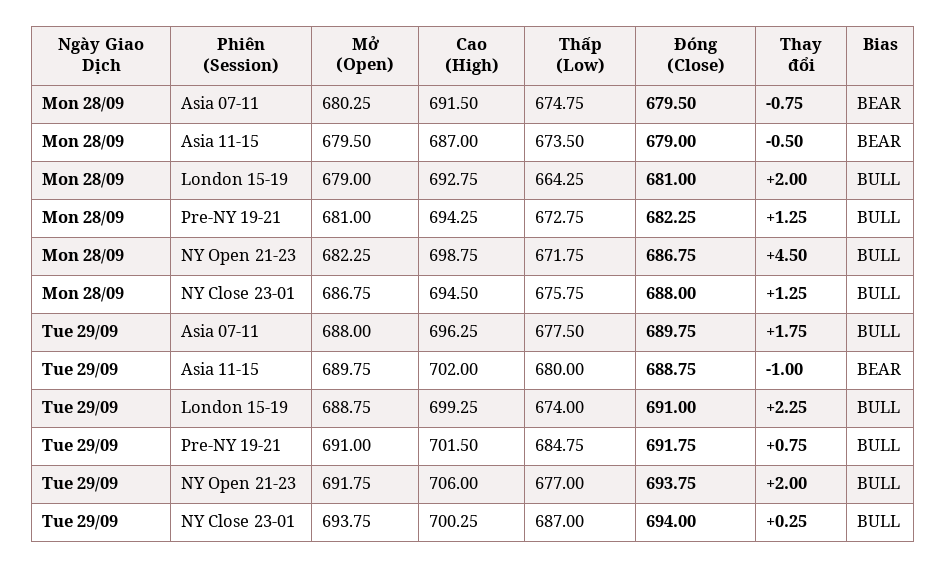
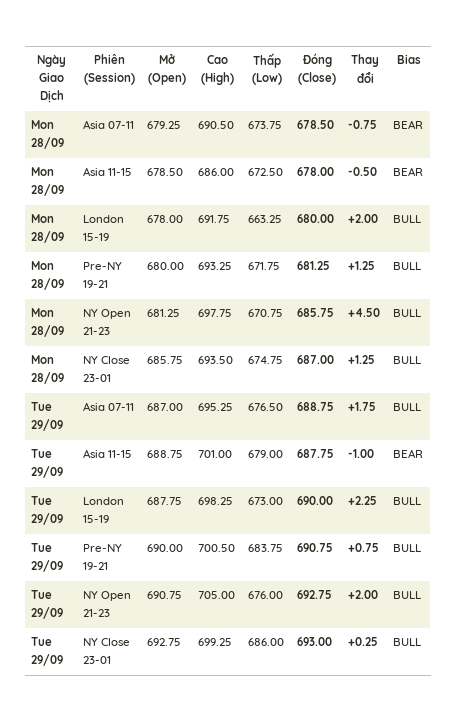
- Mon 28/09 | Asia 07-11 | 680.25 | 691.50 | 674.75 | 679.50 | -0.75 | BEAR
+ Mon 28/09 | Asia 07-11 | 679.25 | 690.50 | 673.75 | 678.50 | -0.75 | BEAR
- Mon 28/09 | Asia 11-15 | 679.50 | 687.00 | 673.50 | 679.00 | -0.50 | BEAR
+ Mon 28/09 | Asia 11-15 | 678.50 | 686.00 | 672.50 | 678.00 | -0.50 | BEAR
- Mon 28/09 | London 15-19 | 679.00 | 692.75 | 664.25 | 681.00 | +2.00 | BULL
+ Mon 28/09 | London 15-19 | 678.00 | 691.75 | 663.25 | 680.00 | +2.00 | BULL
- Mon 28/09 | Pre-NY 19-21 | 681.00 | 694.25 | 672.75 | 682.25 | +1.25 | BULL
+ Mon 28/09 | Pre-NY 19-21 | 680.00 | 693.25 | 671.75 | 681.25 | +1.25 | BULL
- Mon 28/09 | NY Open 21-23 | 682.25 | 698.75 | 671.75 | 686.75 | +4.50 | BULL
+ Mon 28/09 | NY Open 21-23 | 681.25 | 697.75 | 670.75 | 685.75 | +4.50 | BULL
- Mon 28/09 | NY Close 23-01 | 686.75 | 694.50 | 675.75 | 688.00 | +1.25 | BULL
+ Mon 28/09 | NY Close 23-01 | 685.75 | 693.50 | 674.75 | 687.00 | +1.25 | BULL
- Tue 29/09 | Asia 07-11 | 688.00 | 696.25 | 677.50 | 689.75 | +1.75 | BULL
+ Tue 29/09 | Asia 07-11 | 687.00 | 695.25 | 676.50 | 688.75 | +1.75 | BULL
- Tue 29/09 | Asia 11-15 | 689.75 | 702.00 | 680.00 | 688.75 | -1.00 | BEAR
+ Tue 29/09 | Asia 11-15 | 688.75 | 701.00 | 679.00 | 687.75 | -1.00 | BEAR
- Tue 29/09 | London 15-19 | 688.75 | 699.25 | 674.00 | 691.00 | +2.25 | BULL
+ Tue 29/09 | London 15-19 | 687.75 | 698.25 | 673.00 | 690.00 | +2.25 | BULL
- Tue 29/09 | Pre-NY 19-21 | 691.00 | 701.50 | 684.75 | 691.75 | +0.75 | BULL
+ Tue 29/09 | Pre-NY 19-21 | 690.00 | 700.50 | 683.75 | 690.75 | +0.75 | BULL
- Tue 29/09 | NY Open 21-23 | 691.75 | 706.00 | 677.00 | 693.75 | +2.00 | BULL
+ Tue 29/09 | NY Open 21-23 | 690.75 | 705.00 | 676.00 | 692.75 | +2.00 | BULL
- Tue 29/09 | NY Close 23-01 | 693.75 | 700.25 | 687.00 | 694.00 | +0.25 | BULL
+ Tue 29/09 | NY Close 23-01 | 692.75 | 699.25 | 686.00 | 693.00 | +0.25 | BULL

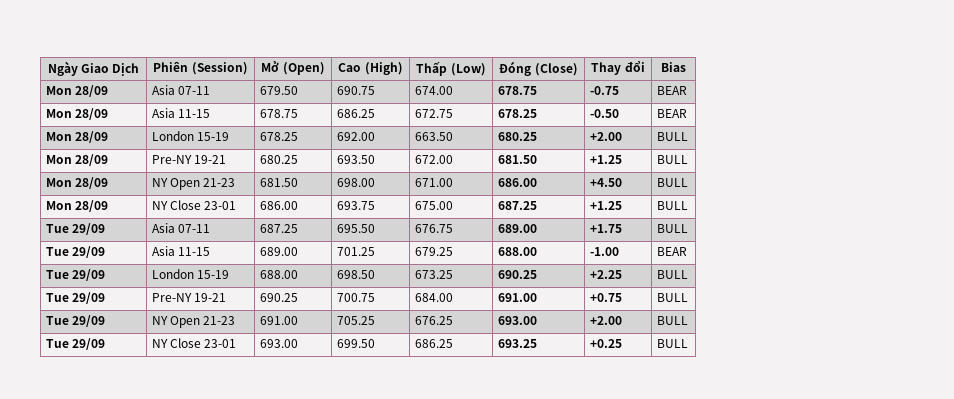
- Mon 28/09 | Asia 07-11 | 679.25 | 690.50 | 673.75 | 678.50 | -0.75 | BEAR
+ Mon 28/09 | Asia 07-11 | 679.50 | 690.75 | 674.00 | 678.75 | -0.75 | BEAR
- Mon 28/09 | Asia 11-15 | 678.50 | 686.00 | 672.50 | 678.00 | -0.50 | BEAR
+ Mon 28/09 | Asia 11-15 | 678.75 | 686.25 | 672.75 | 678.25 | -0.50 | BEAR
- Mon 28/09 | London 15-19 | 678.00 | 691.75 | 663.25 | 680.00 | +2.00 | BULL
+ Mon 28/09 | London 15-19 | 678.25 | 692.00 | 663.50 | 680.25 | +2.00 | BULL
- Mon 28/09 | Pre-NY 19-21 | 680.00 | 693.25 | 671.75 | 681.25 | +1.25 | BULL
+ Mon 28/09 | Pre-NY 19-21 | 680.25 | 693.50 | 672.00 | 681.50 | +1.25 | BULL
- Mon 28/09 | NY Open 21-23 | 681.25 | 697.75 | 670.75 | 685.75 | +4.50 | BULL
+ Mon 28/09 | NY Open 21-23 | 681.50 | 698.00 | 671.00 | 686.00 | +4.50 | BULL
- Mon 28/09 | NY Close 23-01 | 685.75 | 693.50 | 674.75 | 687.00 | +1.25 | BULL
+ Mon 28/09 | NY Close 23-01 | 686.00 | 693.75 | 675.00 | 687.25 | +1.25 | BULL
- Tue 29/09 | Asia 07-11 | 687.00 | 695.25 | 676.50 | 688.75 | +1.75 | BULL
+ Tue 29/09 | Asia 07-11 | 687.25 | 695.50 | 676.75 | 689.00 | +1.75 | BULL
- Tue 29/09 | Asia 11-15 | 688.75 | 701.00 | 679.00 | 687.75 | -1.00 | BEAR
+ Tue 29/09 | Asia 11-15 | 689.00 | 701.25 | 679.25 | 688.00 | -1.00 | BEAR
- Tue 29/09 | London 15-19 | 687.75 | 698.25 | 673.00 | 690.00 | +2.25 | BULL
+ Tue 29/09 | London 15-19 | 688.00 | 698.50 | 673.25 | 690.25 | +2.25 | BULL
- Tue 29/09 | Pre-NY 19-21 | 690.00 | 700.50 | 683.75 | 690.75 | +0.75 | BULL
+ Tue 29/09 | Pre-NY 19-21 | 690.25 | 700.75 | 684.00 | 691.00 | +0.75 | BULL
- Tue 29/09 | NY Open 21-23 | 690.75 | 705.00 | 676.00 | 692.75 | +2.00 | BULL
+ Tue 29/09 | NY Open 21-23 | 691.00 | 705.25 | 676.25 | 693.00 | +2.00 | BULL
- Tue 29/09 | NY Close 23-01 | 692.75 | 699.25 | 686.00 | 693.00 | +0.25 | BULL
+ Tue 29/09 | NY Close 23-01 | 693.00 | 699.50 | 686.25 | 693.25 | +0.25 | BULL

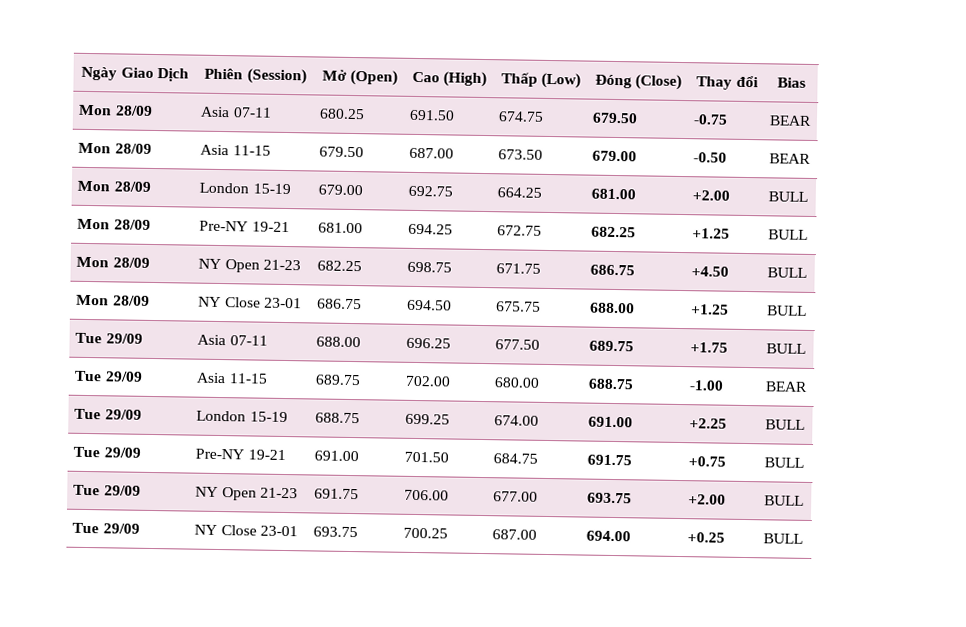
- Mon 28/09 | Asia 07-11 | 679.50 | 690.75 | 674.00 | 678.75 | -0.75 | BEAR
+ Mon 28/09 | Asia 07-11 | 680.25 | 691.50 | 674.75 | 679.50 | -0.75 | BEAR
- Mon 28/09 | Asia 11-15 | 678.75 | 686.25 | 672.75 | 678.25 | -0.50 | BEAR
+ Mon 28/09 | Asia 11-15 | 679.50 | 687.00 | 673.50 | 679.00 | -0.50 | BEAR
- Mon 28/09 | London 15-19 | 678.25 | 692.00 | 663.50 | 680.25 | +2.00 | BULL
+ Mon 28/09 | London 15-19 | 679.00 | 692.75 | 664.25 | 681.00 | +2.00 | BULL
- Mon 28/09 | Pre-NY 19-21 | 680.25 | 693.50 | 672.00 | 681.50 | +1.25 | BULL
+ Mon 28/09 | Pre-NY 19-21 | 681.00 | 694.25 | 672.75 | 682.25 | +1.25 | BULL
- Mon 28/09 | NY Open 21-23 | 681.50 | 698.00 | 671.00 | 686.00 | +4.50 | BULL
+ Mon 28/09 | NY Open 21-23 | 682.25 | 698.75 | 671.75 | 686.75 | +4.50 | BULL
- Mon 28/09 | NY Close 23-01 | 686.00 | 693.75 | 675.00 | 687.25 | +1.25 | BULL
+ Mon 28/09 | NY Close 23-01 | 686.75 | 694.50 | 675.75 | 688.00 | +1.25 | BULL
- Tue 29/09 | Asia 07-11 | 687.25 | 695.50 | 676.75 | 689.00 | +1.75 | BULL
+ Tue 29/09 | Asia 07-11 | 688.00 | 696.25 | 677.50 | 689.75 | +1.75 | BULL
- Tue 29/09 | Asia 11-15 | 689.00 | 701.25 | 679.25 | 688.00 | -1.00 | BEAR
+ Tue 29/09 | Asia 11-15 | 689.75 | 702.00 | 680.00 | 688.75 | -1.00 | BEAR
- Tue 29/09 | London 15-19 | 688.00 | 698.50 | 673.25 | 690.25 | +2.25 | BULL
+ Tue 29/09 | London 15-19 | 688.75 | 699.25 | 674.00 | 691.00 | +2.25 | BULL
- Tue 29/09 | Pre-NY 19-21 | 690.25 | 700.75 | 684.00 | 691.00 | +0.75 | BULL
+ Tue 29/09 | Pre-NY 19-21 | 691.00 | 701.50 | 684.75 | 691.75 | +0.75 | BULL
- Tue 29/09 | NY Open 21-23 | 691.00 | 705.25 | 676.25 | 693.00 | +2.00 | BULL
+ Tue 29/09 | NY Open 21-23 | 691.75 | 706.00 | 677.00 | 693.75 | +2.00 | BULL
- Tue 29/09 | NY Close 23-01 | 693.00 | 699.50 | 686.25 | 693.25 | +0.25 | BULL
+ Tue 29/09 | NY Close 23-01 | 693.75 | 700.25 | 687.00 | 694.00 | +0.25 | BULL

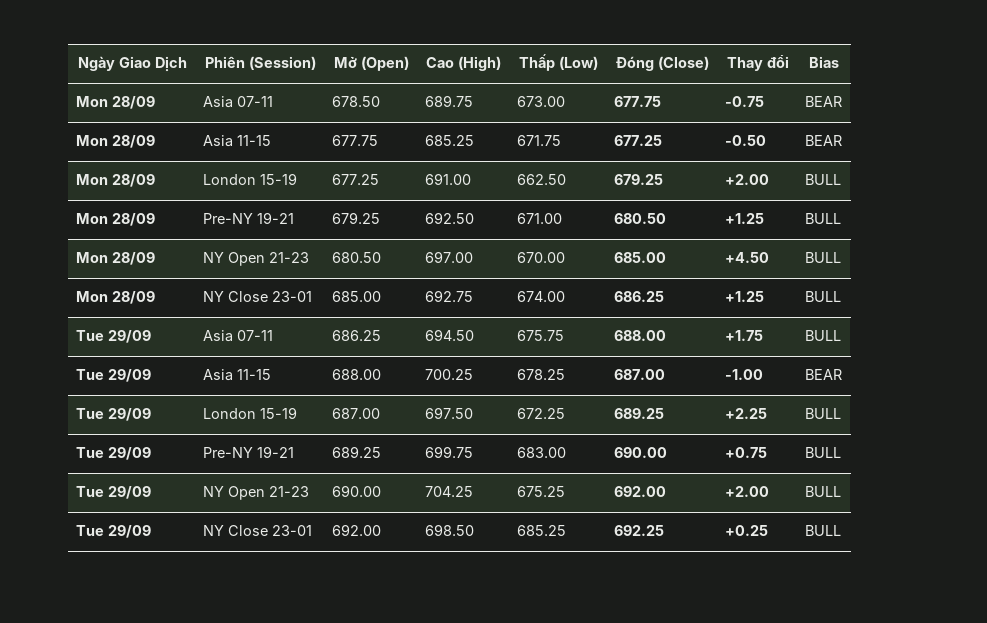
- Mon 28/09 | Asia 07-11 | 680.25 | 691.50 | 674.75 | 679.50 | -0.75 | BEAR
+ Mon 28/09 | Asia 07-11 | 678.50 | 689.75 | 673.00 | 677.75 | -0.75 | BEAR
- Mon 28/09 | Asia 11-15 | 679.50 | 687.00 | 673.50 | 679.00 | -0.50 | BEAR
+ Mon 28/09 | Asia 11-15 | 677.75 | 685.25 | 671.75 | 677.25 | -0.50 | BEAR
- Mon 28/09 | London 15-19 | 679.00 | 692.75 | 664.25 | 681.00 | +2.00 | BULL
+ Mon 28/09 | London 15-19 | 677.25 | 691.00 | 662.50 | 679.25 | +2.00 | BULL
- Mon 28/09 | Pre-NY 19-21 | 681.00 | 694.25 | 672.75 | 682.25 | +1.25 | BULL
+ Mon 28/09 | Pre-NY 19-21 | 679.25 | 692.50 | 671.00 | 680.50 | +1.25 | BULL
- Mon 28/09 | NY Open 21-23 | 682.25 | 698.75 | 671.75 | 686.75 | +4.50 | BULL
+ Mon 28/09 | NY Open 21-23 | 680.50 | 697.00 | 670.00 | 685.00 | +4.50 | BULL
- Mon 28/09 | NY Close 23-01 | 686.75 | 694.50 | 675.75 | 688.00 | +1.25 | BULL
+ Mon 28/09 | NY Close 23-01 | 685.00 | 692.75 | 674.00 | 686.25 | +1.25 | BULL
- Tue 29/09 | Asia 07-11 | 688.00 | 696.25 | 677.50 | 689.75 | +1.75 | BULL
+ Tue 29/09 | Asia 07-11 | 686.25 | 694.50 | 675.75 | 688.00 | +1.75 | BULL
- Tue 29/09 | Asia 11-15 | 689.75 | 702.00 | 680.00 | 688.75 | -1.00 | BEAR
+ Tue 29/09 | Asia 11-15 | 688.00 | 700.25 | 678.25 | 687.00 | -1.00 | BEAR
- Tue 29/09 | London 15-19 | 688.75 | 699.25 | 674.00 | 691.00 | +2.25 | BULL
+ Tue 29/09 | London 15-19 | 687.00 | 697.50 | 672.25 | 689.25 | +2.25 | BULL
- Tue 29/09 | Pre-NY 19-21 | 691.00 | 701.50 | 684.75 | 691.75 | +0.75 | BULL
+ Tue 29/09 | Pre-NY 19-21 | 689.25 | 699.75 | 683.00 | 690.00 | +0.75 | BULL
- Tue 29/09 | NY Open 21-23 | 691.75 | 706.00 | 677.00 | 693.75 | +2.00 | BULL
+ Tue 29/09 | NY Open 21-23 | 690.00 | 704.25 | 675.25 | 692.00 | +2.00 | BULL
- Tue 29/09 | NY Close 23-01 | 693.75 | 700.25 | 687.00 | 694.00 | +0.25 | BULL
+ Tue 29/09 | NY Close 23-01 | 692.00 | 698.50 | 685.25 | 692.25 | +0.25 | BULL

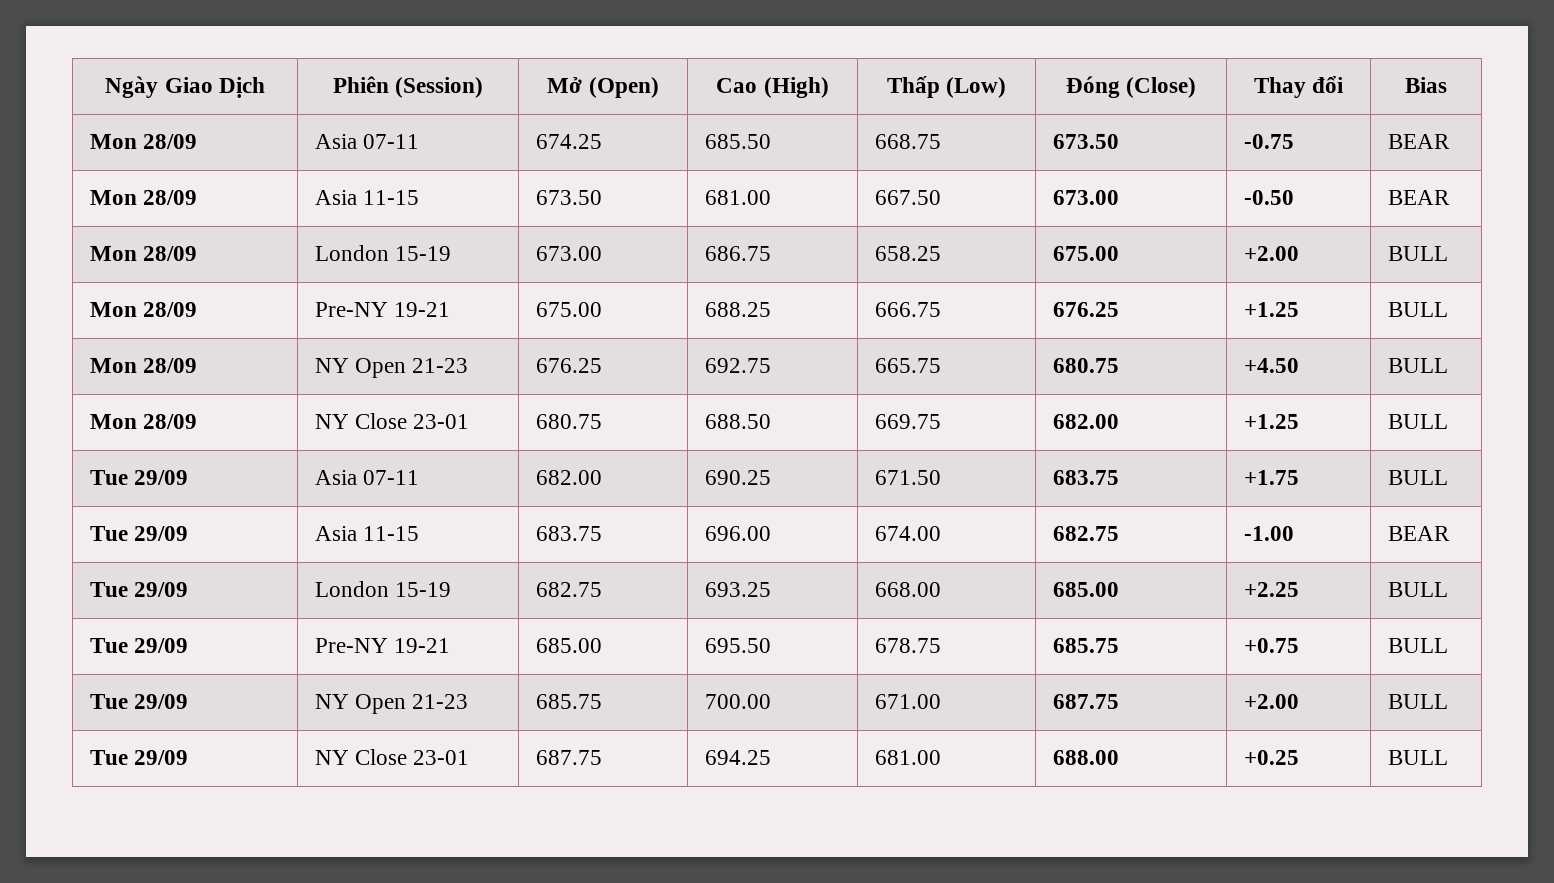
- Mon 28/09 | Asia 07-11 | 678.50 | 689.75 | 673.00 | 677.75 | -0.75 | BEAR
+ Mon 28/09 | Asia 07-11 | 674.25 | 685.50 | 668.75 | 673.50 | -0.75 | BEAR
- Mon 28/09 | Asia 11-15 | 677.75 | 685.25 | 671.75 | 677.25 | -0.50 | BEAR
+ Mon 28/09 | Asia 11-15 | 673.50 | 681.00 | 667.50 | 673.00 | -0.50 | BEAR
- Mon 28/09 | London 15-19 | 677.25 | 691.00 | 662.50 | 679.25 | +2.00 | BULL
+ Mon 28/09 | London 15-19 | 673.00 | 686.75 | 658.25 | 675.00 | +2.00 | BULL
- Mon 28/09 | Pre-NY 19-21 | 679.25 | 692.50 | 671.00 | 680.50 | +1.25 | BULL
+ Mon 28/09 | Pre-NY 19-21 | 675.00 | 688.25 | 666.75 | 676.25 | +1.25 | BULL
- Mon 28/09 | NY Open 21-23 | 680.50 | 697.00 | 670.00 | 685.00 | +4.50 | BULL
+ Mon 28/09 | NY Open 21-23 | 676.25 | 692.75 | 665.75 | 680.75 | +4.50 | BULL
- Mon 28/09 | NY Close 23-01 | 685.00 | 692.75 | 674.00 | 686.25 | +1.25 | BULL
+ Mon 28/09 | NY Close 23-01 | 680.75 | 688.50 | 669.75 | 682.00 | +1.25 | BULL
- Tue 29/09 | Asia 07-11 | 686.25 | 694.50 | 675.75 | 688.00 | +1.75 | BULL
+ Tue 29/09 | Asia 07-11 | 682.00 | 690.25 | 671.50 | 683.75 | +1.75 | BULL
- Tue 29/09 | Asia 11-15 | 688.00 | 700.25 | 678.25 | 687.00 | -1.00 | BEAR
+ Tue 29/09 | Asia 11-15 | 683.75 | 696.00 | 674.00 | 682.75 | -1.00 | BEAR
- Tue 29/09 | London 15-19 | 687.00 | 697.50 | 672.25 | 689.25 | +2.25 | BULL
+ Tue 29/09 | London 15-19 | 682.75 | 693.25 | 668.00 | 685.00 | +2.25 | BULL
- Tue 29/09 | Pre-NY 19-21 | 689.25 | 699.75 | 683.00 | 690.00 | +0.75 | BULL
+ Tue 29/09 | Pre-NY 19-21 | 685.00 | 695.50 | 678.75 | 685.75 | +0.75 | BULL
- Tue 29/09 | NY Open 21-23 | 690.00 | 704.25 | 675.25 | 692.00 | +2.00 | BULL
+ Tue 29/09 | NY Open 21-23 | 685.75 | 700.00 | 671.00 | 687.75 | +2.00 | BULL
- Tue 29/09 | NY Close 23-01 | 692.00 | 698.50 | 685.25 | 692.25 | +0.25 | BULL
+ Tue 29/09 | NY Close 23-01 | 687.75 | 694.25 | 681.00 | 688.00 | +0.25 | BULL

